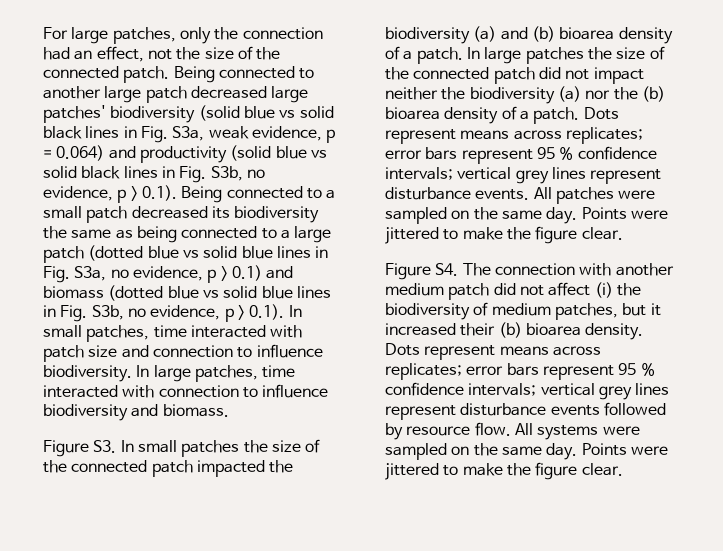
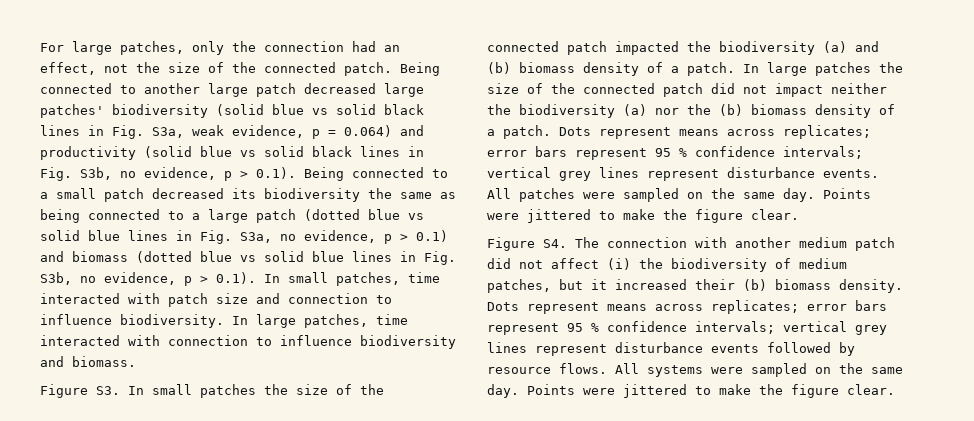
- Figure S3. In small patches the size of the connected patch impacted the biodiversity (a) and (b) bioarea density of a patch.
+ Figure S3. In small patches the size of the connected patch impacted the biodiversity (a) and (b) biomass density of a patch.
- In large patches the size of the connected patch did not impact neither the biodiversity (a) nor the (b) bioarea density of a patch.
+ In large patches the size of the connected patch did not impact neither the biodiversity (a) nor the (b) biomass density of a patch.
- Figure S4. The connection with another medium patch did not affect (i) the biodiversity of medium patches, but it increased their (b) bioarea density.
+ Figure S4. The connection with another medium patch did not affect (i) the biodiversity of medium patches, but it increased their (b) biomass density.
- Dots represent means across replicates; error bars represent 95 % confidence intervals; vertical grey lines represent disturbance events followed by resource flow.
+ Dots represent means across replicates; error bars represent 95 % confidence intervals; vertical grey lines represent disturbance events followed by resource flows.

